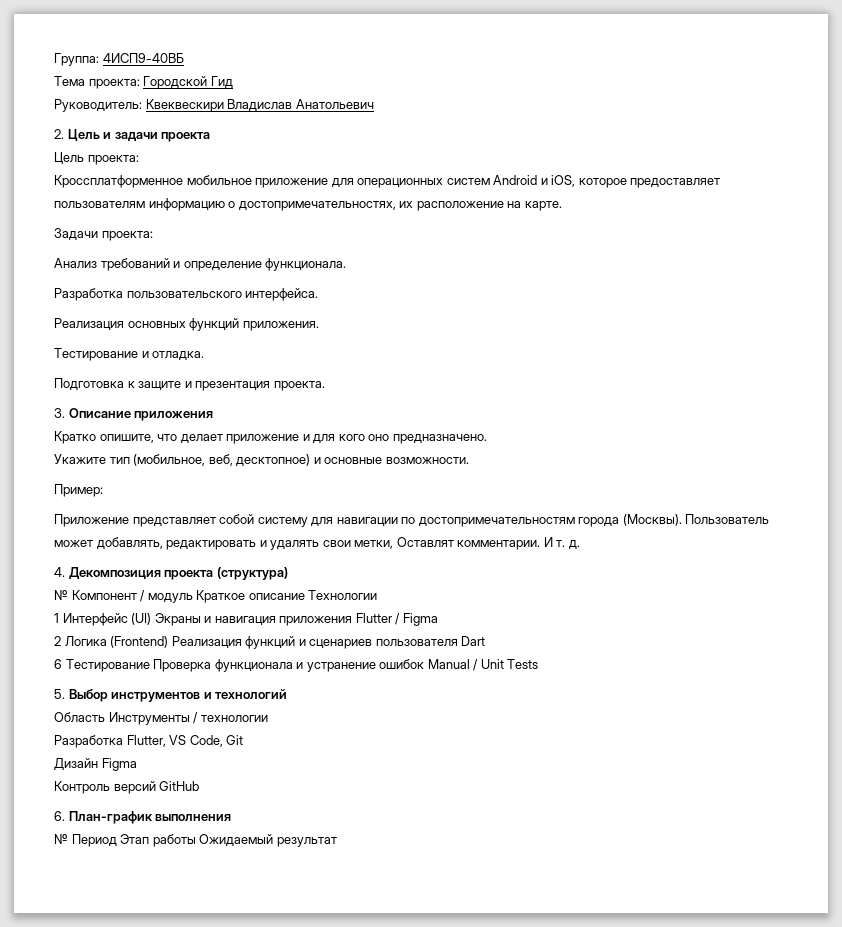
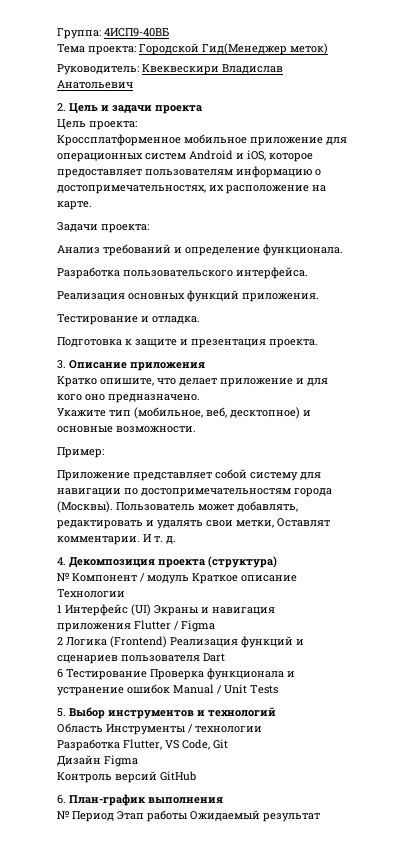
- Тема проекта: Городской Гид
+ Тема проекта: Городской Гид(Менеджер меток)

